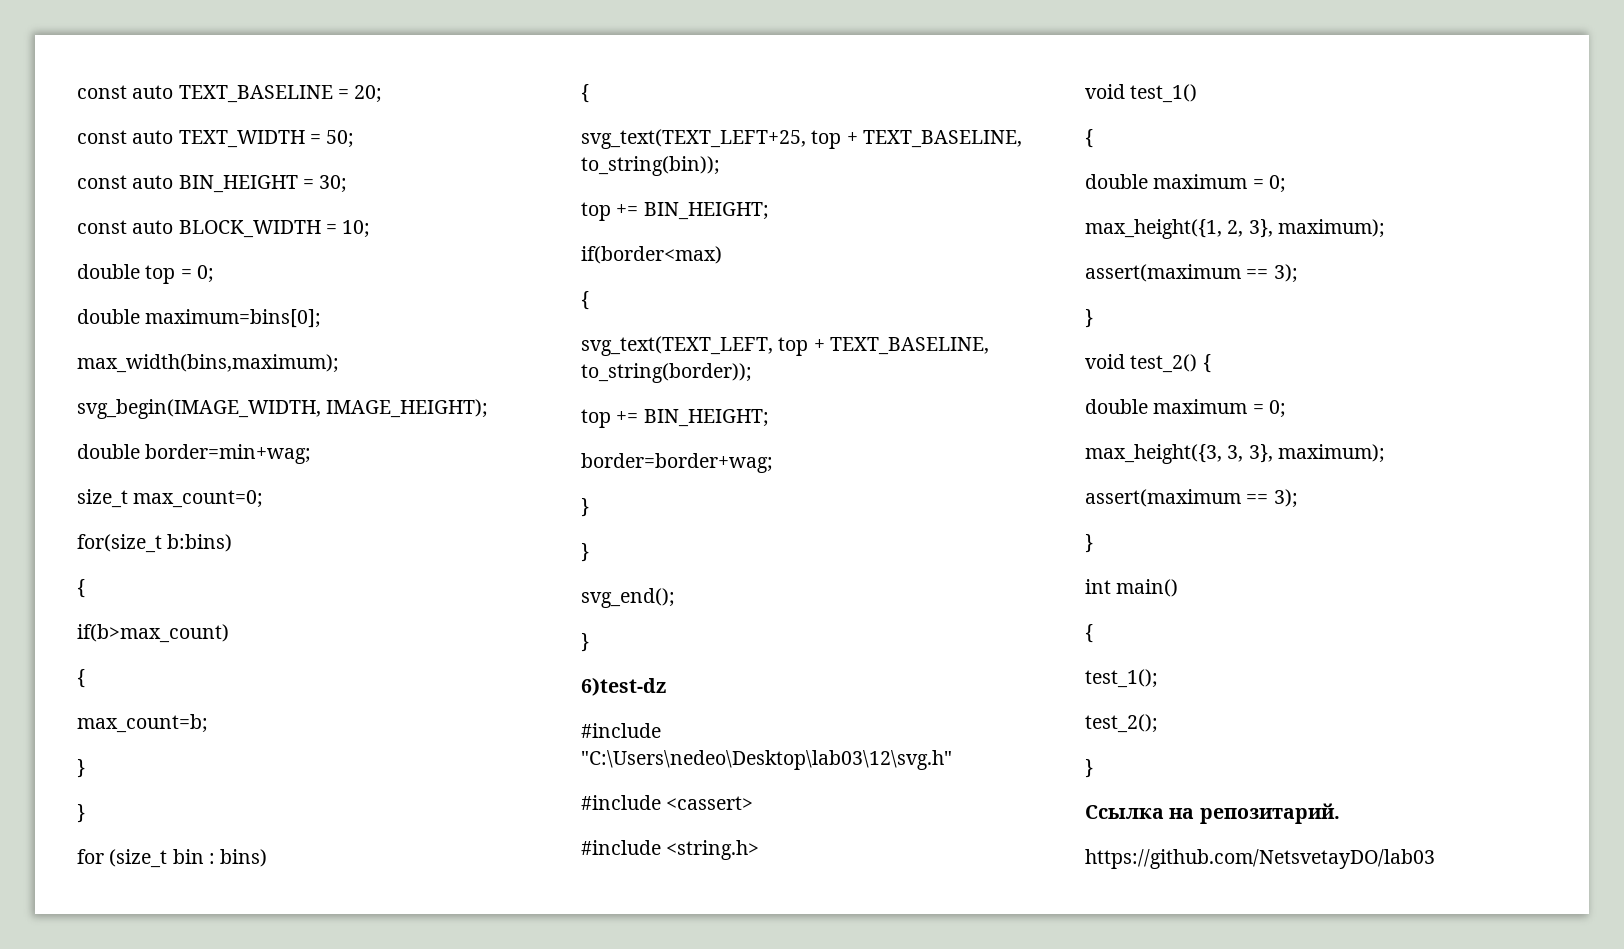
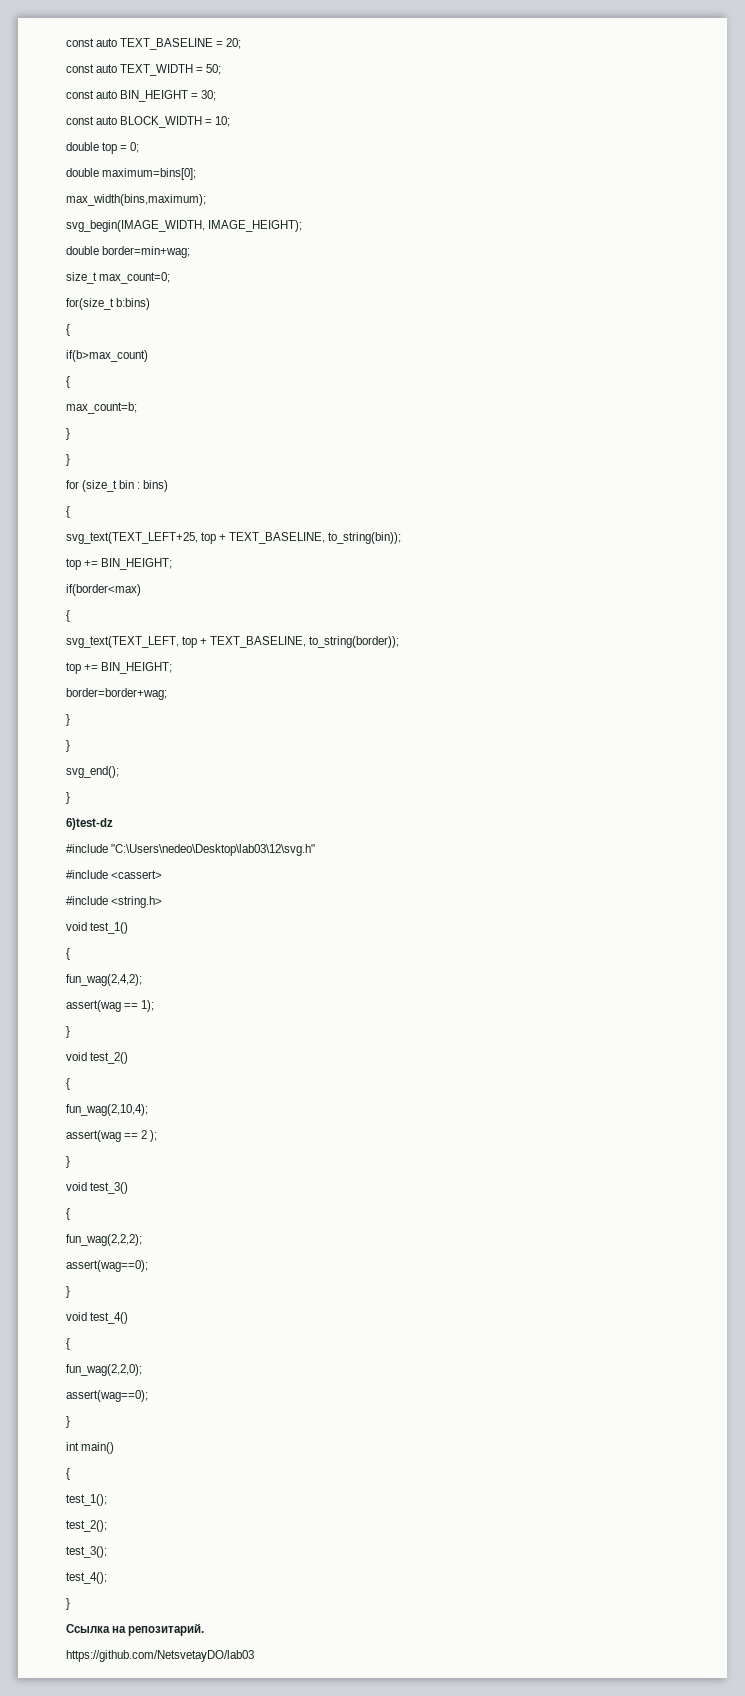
  void test_1()
  {
- double maximum = 0;
- max_height({1, 2, 3}, maximum);
- assert(maximum == 3);
+ fun_wag(2,4,2);
+ assert(wag == 1);
- void test_2() {
- double maximum = 0;
- max_height({3, 3, 3}, maximum);
- assert(maximum == 3);
+ void test_2()
+ {
+ fun_wag(2,10,4);
+ assert(wag == 2 );
+ }
+ void test_3()
+ {
+ fun_wag(2,2,2);
+ assert(wag==0);
+ }
+ void test_4()
+ {
+ fun_wag(2,2,0);
+ assert(wag==0);
+ test_3();
+ test_4();

